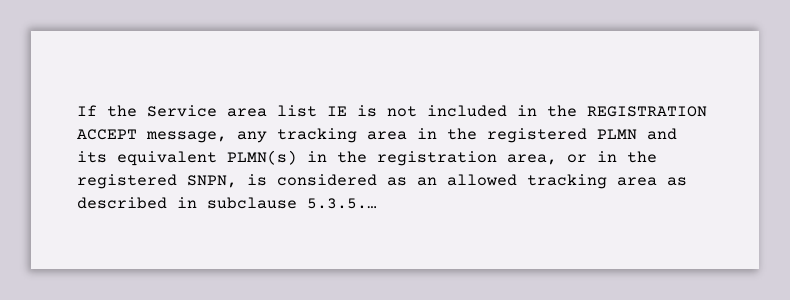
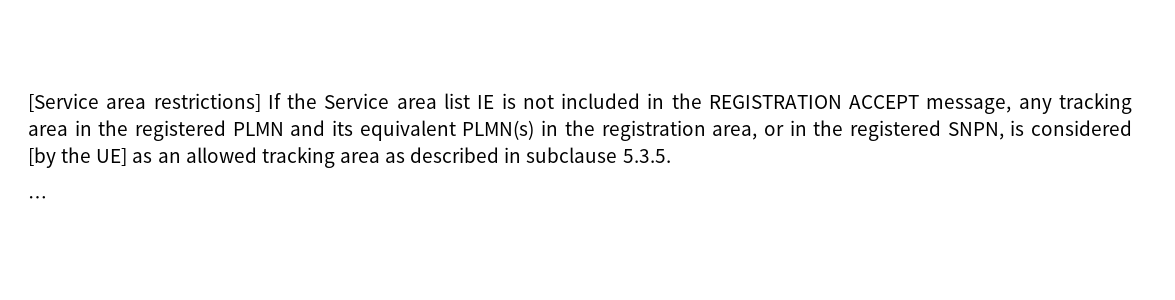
- If the Service area list IE is not included in the REGISTRATION ACCEPT message, any tracking area in the registered PLMN and its equivalent PLMN(s) in the registration area, or in the registered SNPN, is considered as an allowed tracking area as described in subclause 5.3.5.…
+ [Service area restrictions] If the Service area list IE is not included in the REGISTRATION ACCEPT message, any tracking area in the registered PLMN and its equivalent PLMN(s) in the registration area, or in the registered SNPN, is considered [by the UE] as an allowed tracking area as described in subclause 5.3.5.
+ …

